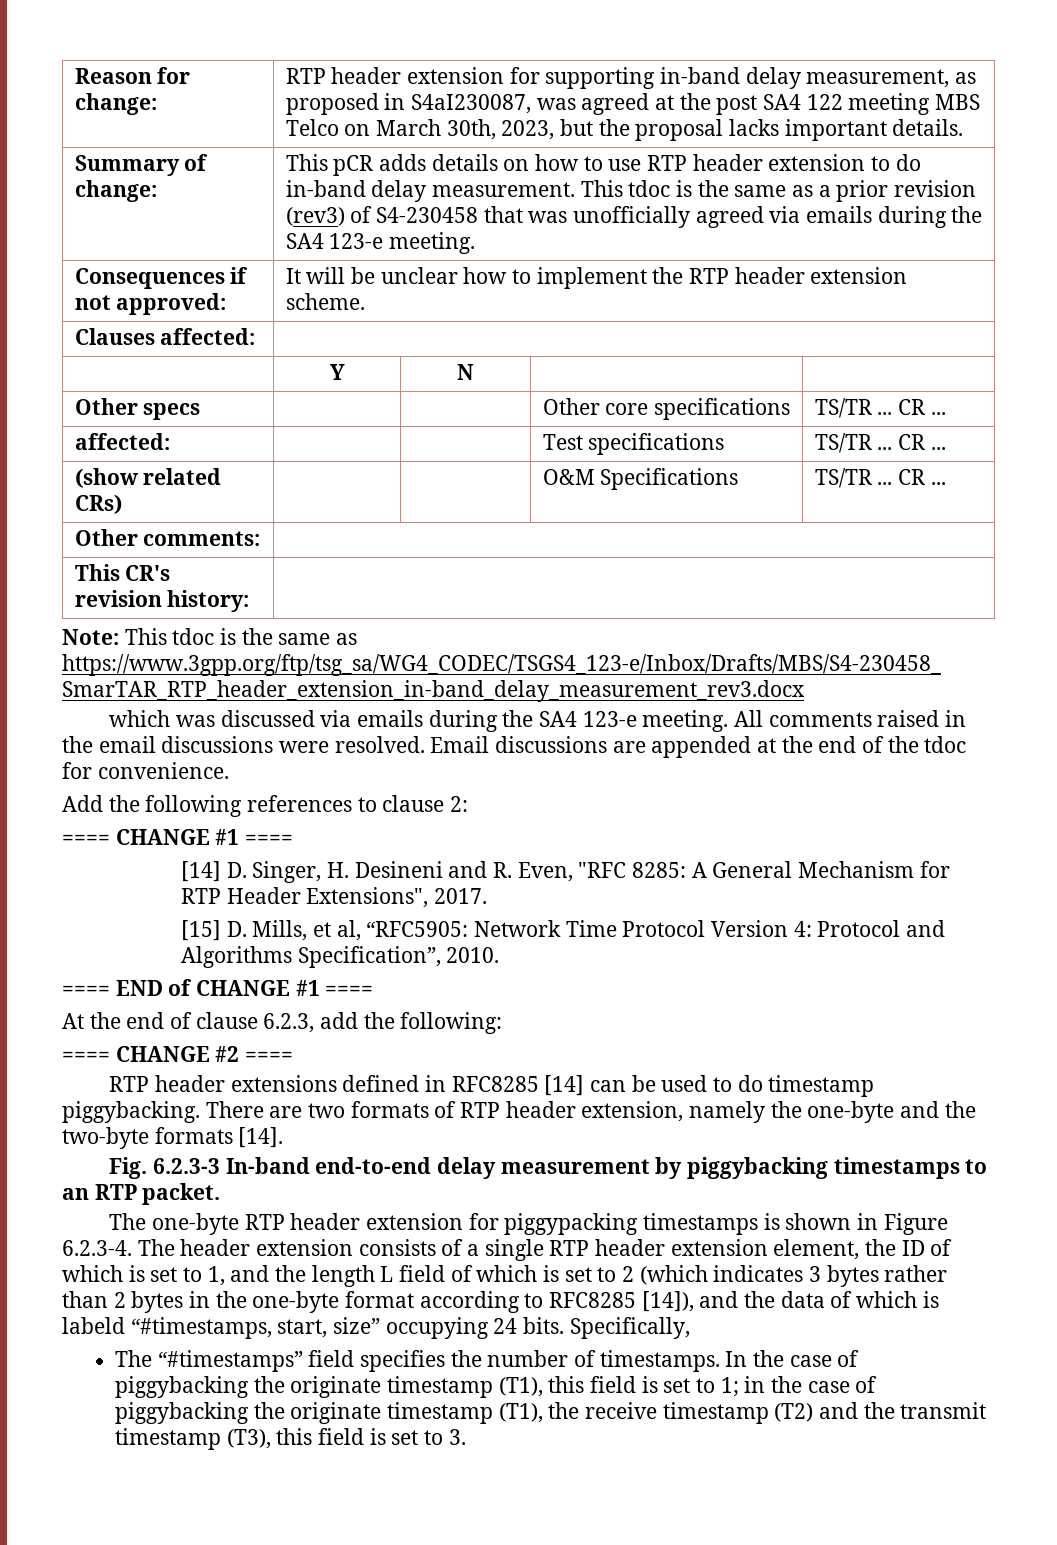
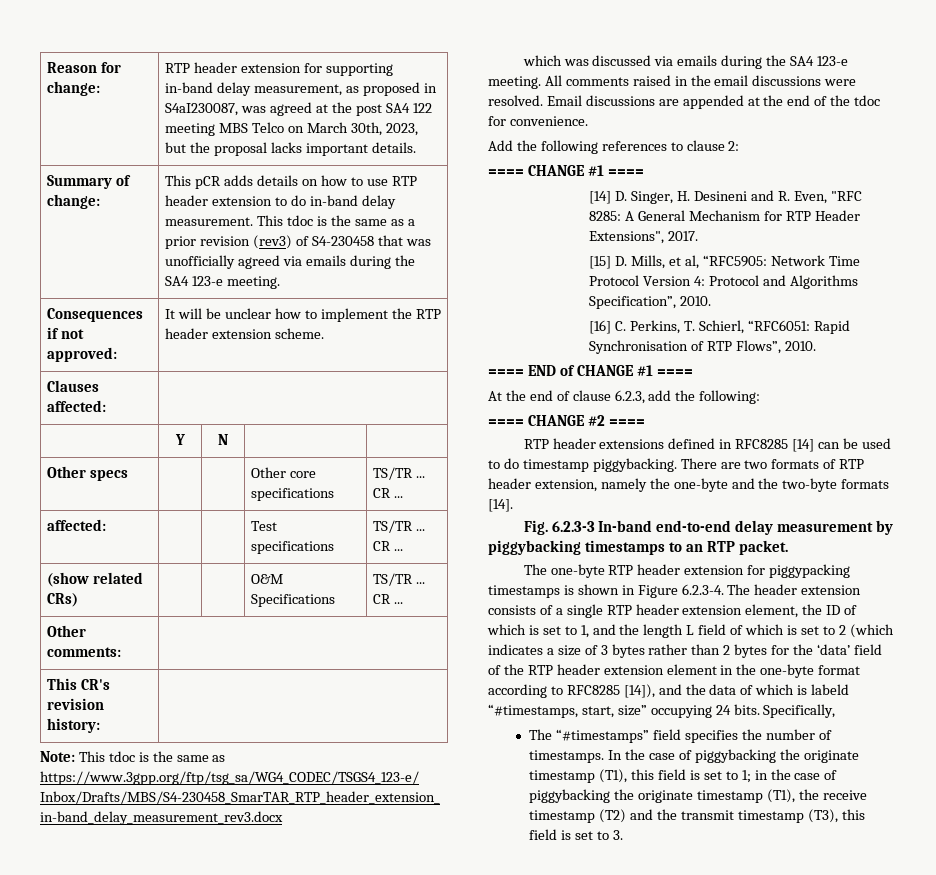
+ [16] C. Perkins, T. Schierl, “RFC6051: Rapid Synchronisation of RTP Flows”, 2010.
- The one-byte RTP header extension for piggypacking timestamps is shown in Figure 6.2.3-4. The header extension consists of a single RTP header extension element, the ID of which is set to 1, and the length L field of which is set to 2 (which indicates 3 bytes rather than 2 bytes in the one-byte format according to RFC8285 [14]), and the data of which is labeld “#timestamps, start, size” occupying 24 bits.
+ The one-byte RTP header extension for piggypacking timestamps is shown in Figure 6.2.3-4. The header extension consists of a single RTP header extension element, the ID of which is set to 1, and the length L field of which is set to 2 (which indicates a size of 3 bytes rather than 2 bytes for the ‘data’ field of the RTP header extension element in the one-byte format according to RFC8285 [14]), and the data of which is labeld “#timestamps, start, size” occupying 24 bits.

